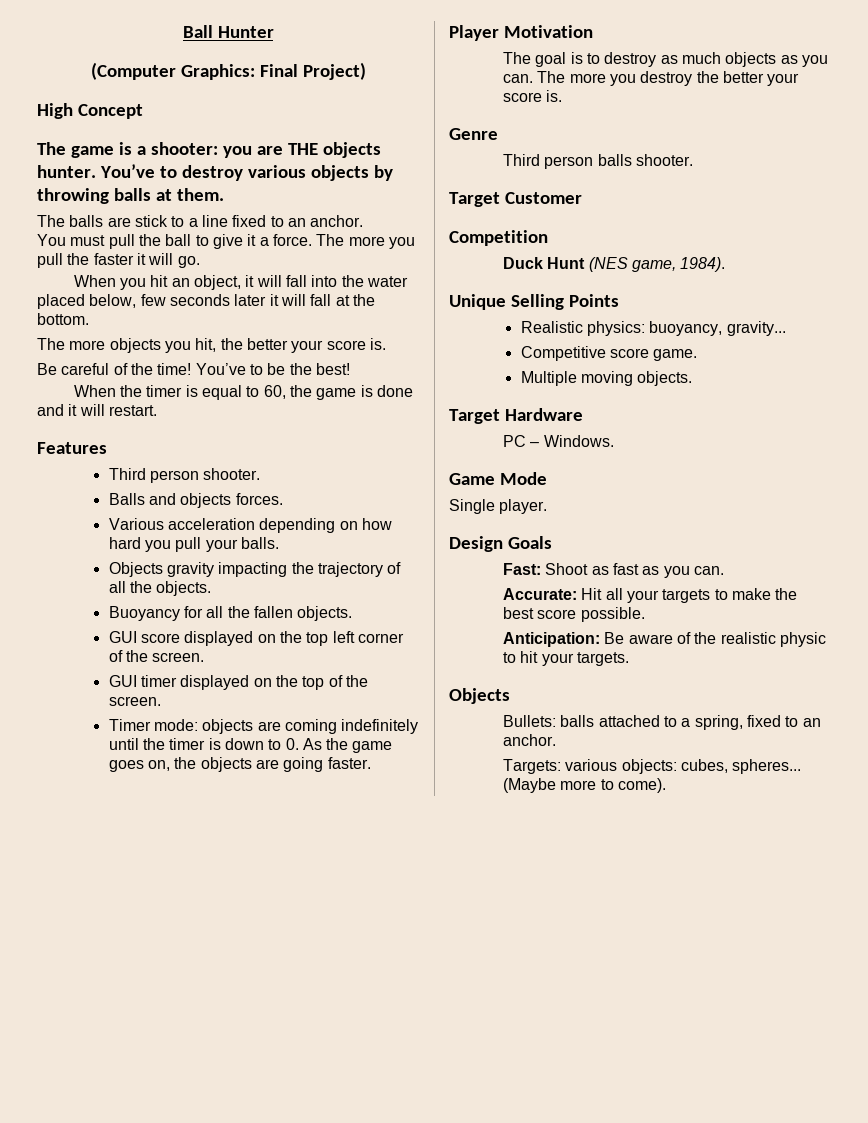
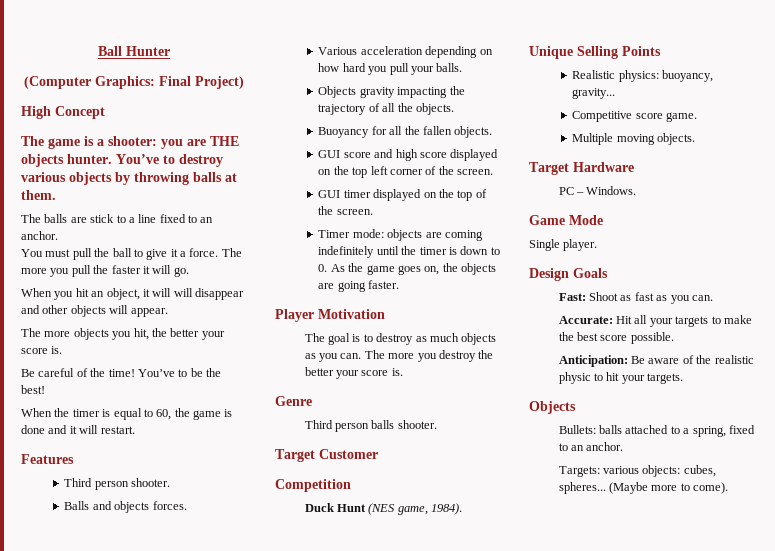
- When you hit an object, it will fall into the water placed below, few seconds later it will fall at the bottom.
+ When you hit an object, it will will disappear and other objects will appear.
- GUI score displayed on the top left corner of the screen.
+ GUI score and high score displayed on the top left corner of the screen.

